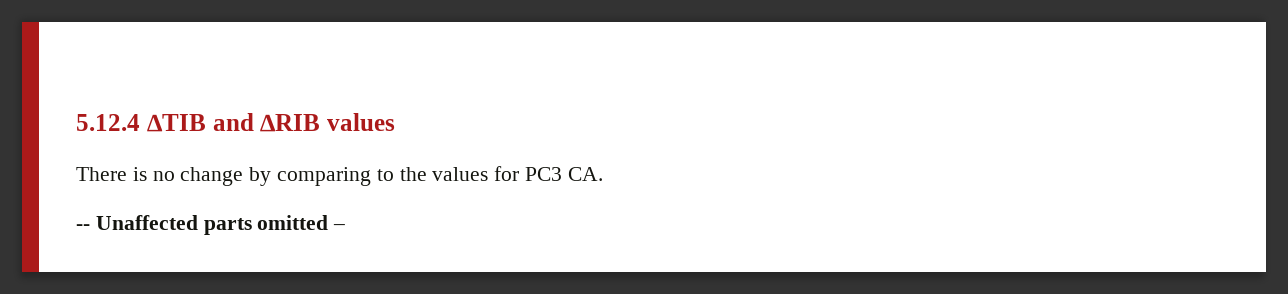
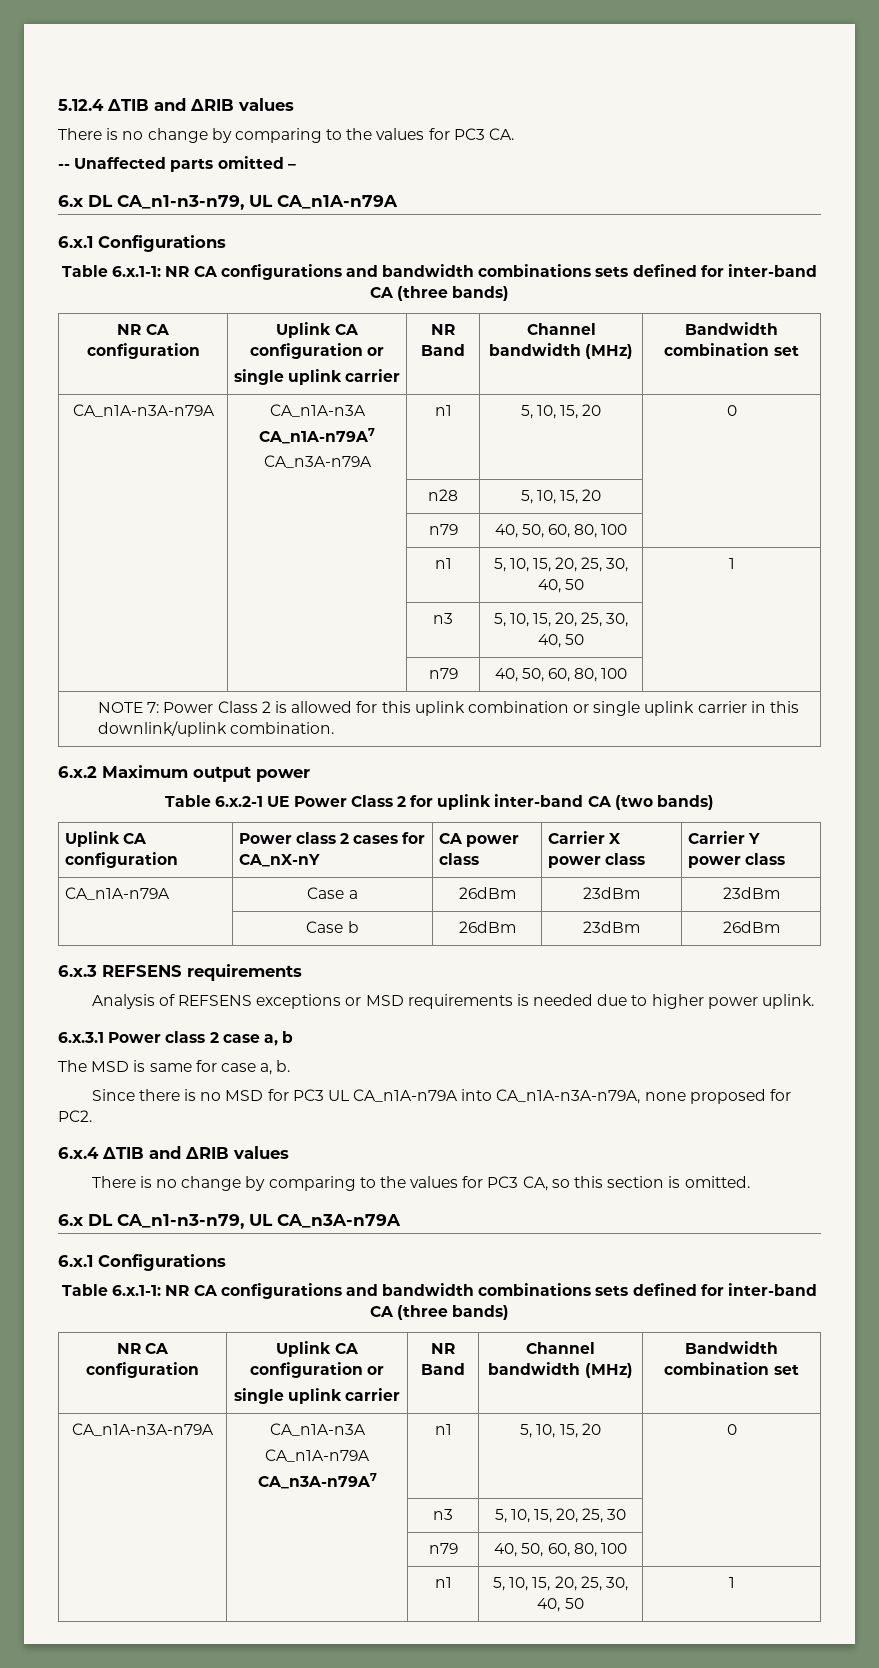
+ 6.x DL CA_n1-n3-n79, UL CA_n1A-n79A
+ 6.x.1 Configurations
+ Table 6.x.1-1: NR CA configurations and bandwidth combinations sets defined for inter-band CA (three bands)
+ NR CA configuration | Uplink CA configuration or
+ single uplink carrier | NR Band | Channel bandwidth (MHz) | Bandwidth combination set
+ CA_n1A-n3A-n79A | CA_n1A-n3A
+ CA_n1A-n79A7
+ CA_n3A-n79A | n1 | 5, 10, 15, 20 | 0
+ | | n28 | 5, 10, 15, 20 |
+ | | n79 | 40, 50, 60, 80, 100 |
+ | | n1 | 5, 10, 15, 20, 25, 30, 40, 50 | 1
+ | | n3 | 5, 10, 15, 20, 25, 30, 40, 50 |
+ | | n79 | 40, 50, 60, 80, 100 |
+ NOTE 7: Power Class 2 is allowed for this uplink combination or single uplink carrier in this downlink/uplink combination.
+ 6.x.2 Maximum output power
+ Table 6.x.2-1 UE Power Class 2 for uplink inter-band CA (two bands)
+ Uplink CA configuration | Power class 2 cases for CA_nX-nY | CA power class | Carrier X power class | Carrier Y power class
+ CA_n1A-n79A | Case a | 26dBm | 23dBm | 23dBm
+ | Case b | 26dBm | 23dBm | 26dBm
+ 6.x.3 REFSENS requirements
+ Analysis of REFSENS exceptions or MSD requirements is needed due to higher power uplink.
+ 6.x.3.1 Power class 2 case a, b
+ The MSD is same for case a, b.
+ Since there is no MSD for PC3 UL CA_n1A-n79A into CA_n1A-n3A-n79A, none proposed for PC2.
+ 6.x.4 ∆TIB and ∆RIB values
+ There is no change by comparing to the values for PC3 CA, so this section is omitted.
+ 6.x DL CA_n1-n3-n79, UL CA_n3A-n79A
+ 6.x.1 Configurations
+ Table 6.x.1-1: NR CA configurations and bandwidth combinations sets defined for inter-band CA (three bands)
+ NR CA configuration | Uplink CA configuration or
+ single uplink carrier | NR Band | Channel bandwidth (MHz) | Bandwidth combination set
+ CA_n1A-n3A-n79A | CA_n1A-n3A
+ CA_n1A-n79A
+ CA_n3A-n79A7 | n1 | 5, 10, 15, 20 | 0
+ | | n3 | 5, 10, 15, 20, 25, 30 |
+ | | n79 | 40, 50, 60, 80, 100 |
+ | | n1 | 5, 10, 15, 20, 25, 30, 40, 50 | 1

